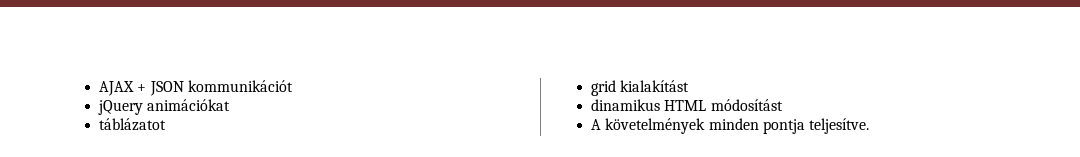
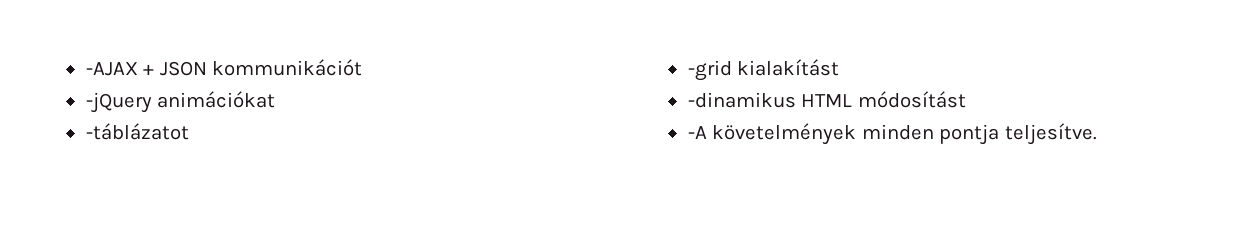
- AJAX + JSON kommunikációt
+ -AJAX + JSON kommunikációt
- jQuery animációkat
+ -jQuery animációkat
- táblázatot
- grid kialakítást
+ -táblázatot
+ -grid kialakítást
- dinamikus HTML módosítást
+ -dinamikus HTML módosítást
- A követelmények minden pontja teljesítve.
+ -A követelmények minden pontja teljesítve.

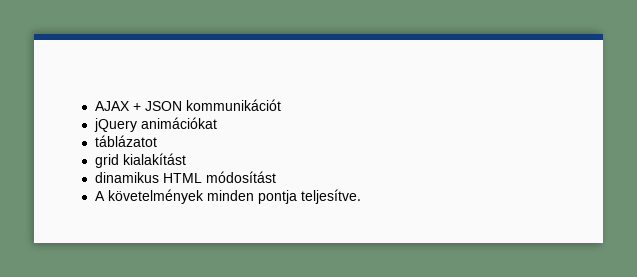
- -AJAX + JSON kommunikációt
+ AJAX + JSON kommunikációt
- -jQuery animációkat
+ jQuery animációkat
- -táblázatot
- -grid kialakítást
+ táblázatot
+ grid kialakítást
- -dinamikus HTML módosítást
+ dinamikus HTML módosítást
- -A követelmények minden pontja teljesítve.
+ A követelmények minden pontja teljesítve.

